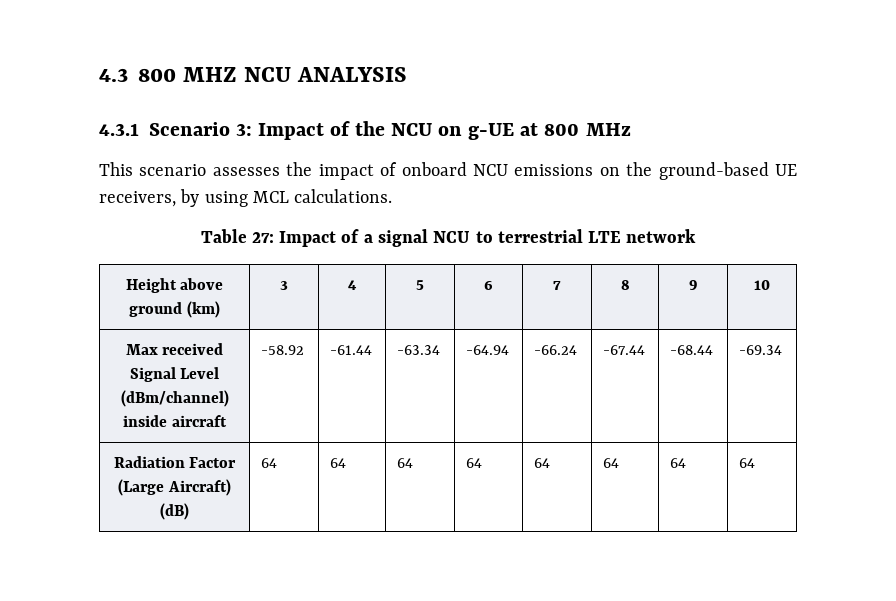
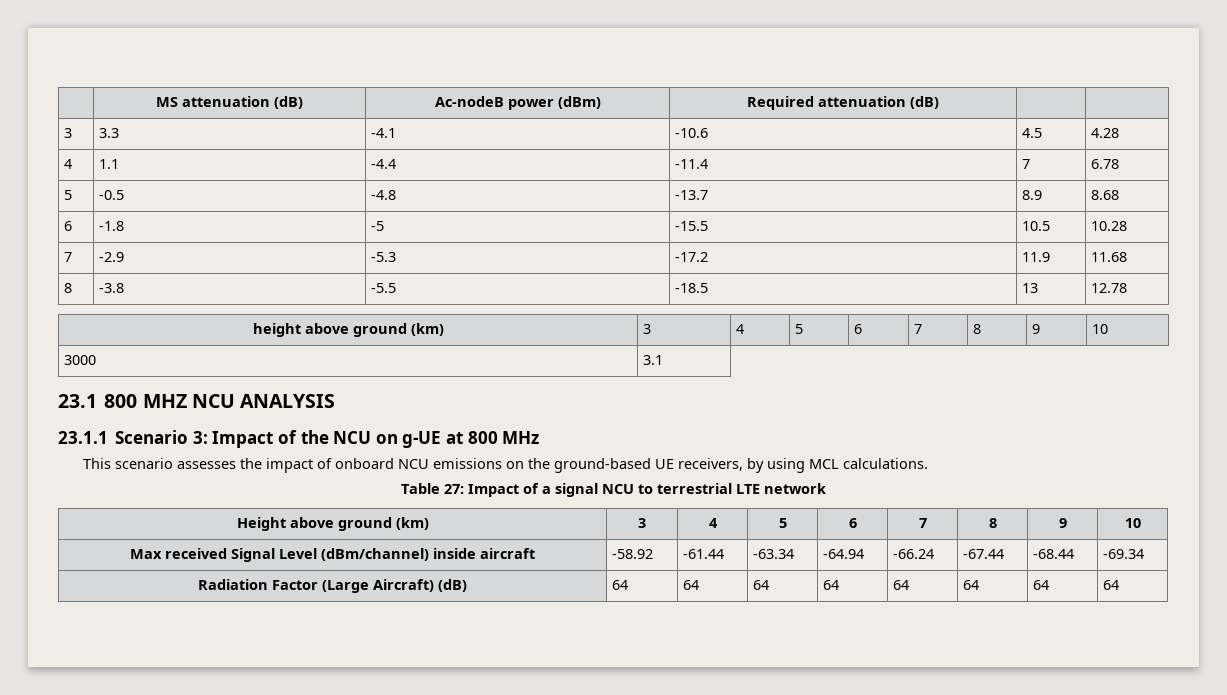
- 4.3 800 MHZ NCU ANALYSIS
+ | MS attenuation (dB) | Ac-nodeB power (dBm) | Required attenuation (dB) | |
+ 3 | 3.3 | -4.1 | -10.6 | 4.5 | 4.28
+ 4 | 1.1 | -4.4 | -11.4 | 7 | 6.78
+ 5 | -0.5 | -4.8 | -13.7 | 8.9 | 8.68
+ 6 | -1.8 | -5 | -15.5 | 10.5 | 10.28
+ 7 | -2.9 | -5.3 | -17.2 | 11.9 | 11.68
+ 8 | -3.8 | -5.5 | -18.5 | 13 | 12.78
+ height above ground (km) | 3 | 4 | 5 | 6 | 7 | 8 | 9 | 10
+ 3000 | 3.1
+ 23.1 800 MHZ NCU ANALYSIS
- 4.3.1 Scenario 3: Impact of the NCU on g-UE at 800 MHz
+ 23.1.1 Scenario 3: Impact of the NCU on g-UE at 800 MHz

